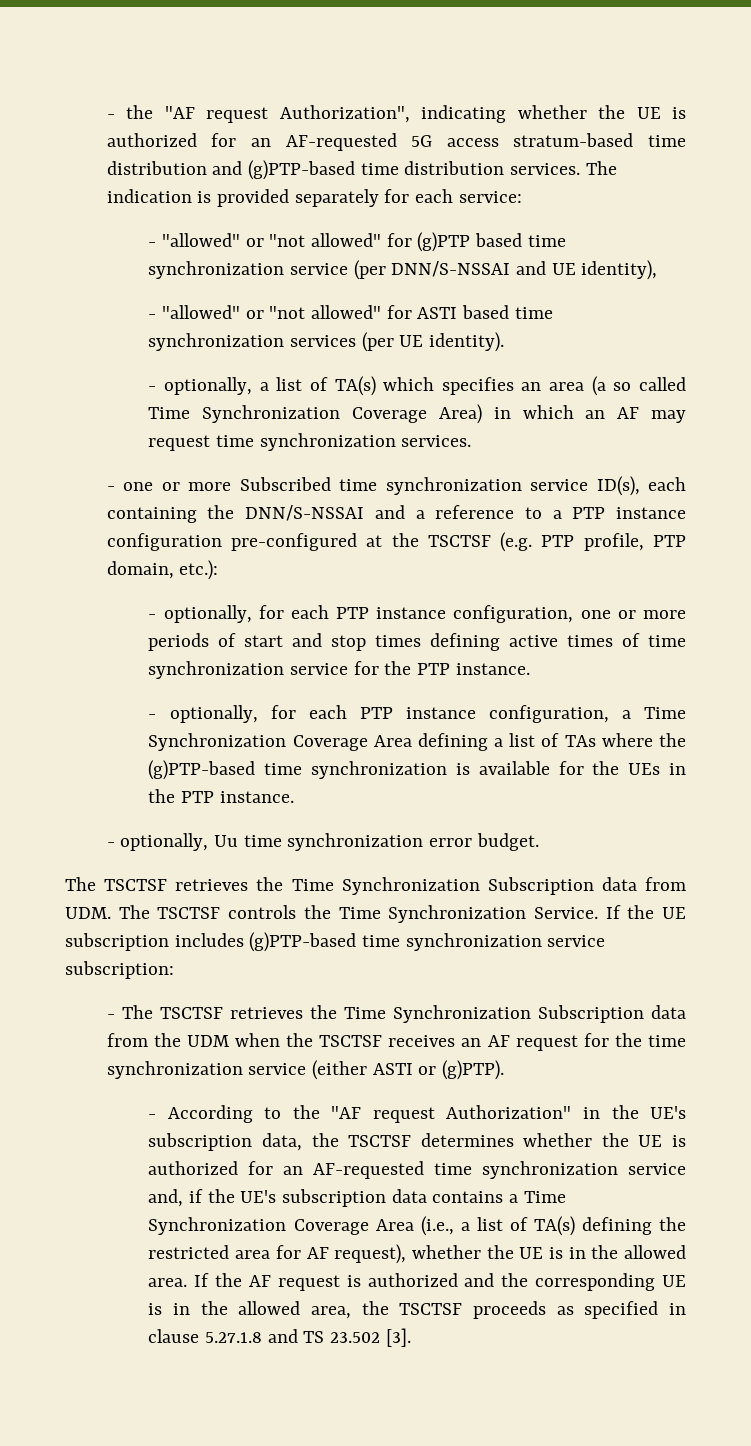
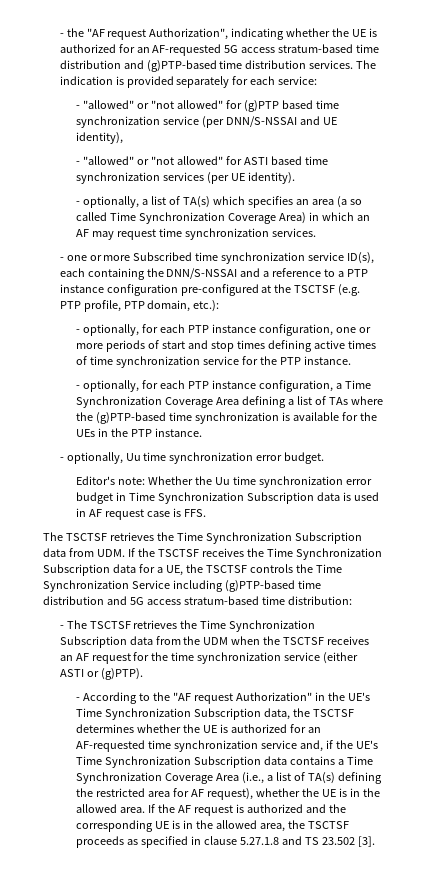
+ Editor's note: Whether the Uu time synchronization error budget in Time Synchronization Subscription data is used in AF request case is FFS.
- The TSCTSF retrieves the Time Synchronization Subscription data from UDM. The TSCTSF controls the Time Synchronization Service. If the UE subscription includes (g)PTP-based time synchronization service subscription:
+ The TSCTSF retrieves the Time Synchronization Subscription data from UDM. If the TSCTSF receives the Time Synchronization Subscription data for a UE, the TSCTSF controls the Time Synchronization Service including (g)PTP-based time distribution and 5G access stratum-based time distribution:
- - According to the "AF request Authorization" in the UE's subscription data, the TSCTSF determines whether the UE is authorized for an AF-requested time synchronization service and, if the UE's subscription data contains a Time Synchronization Coverage Area (i.e., a list of TA(s) defining the restricted area for AF request), whether the UE is in the allowed area.
+ - According to the "AF request Authorization" in the UE's Time Synchronization Subscription data, the TSCTSF determines whether the UE is authorized for an AF-requested time synchronization service and, if the UE's Time Synchronization Subscription data contains a Time Synchronization Coverage Area (i.e., a list of TA(s) defining the restricted area for AF request), whether the UE is in the allowed area.

